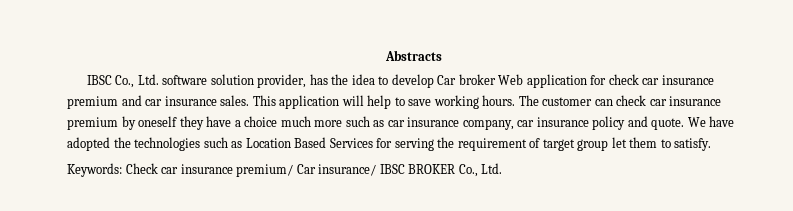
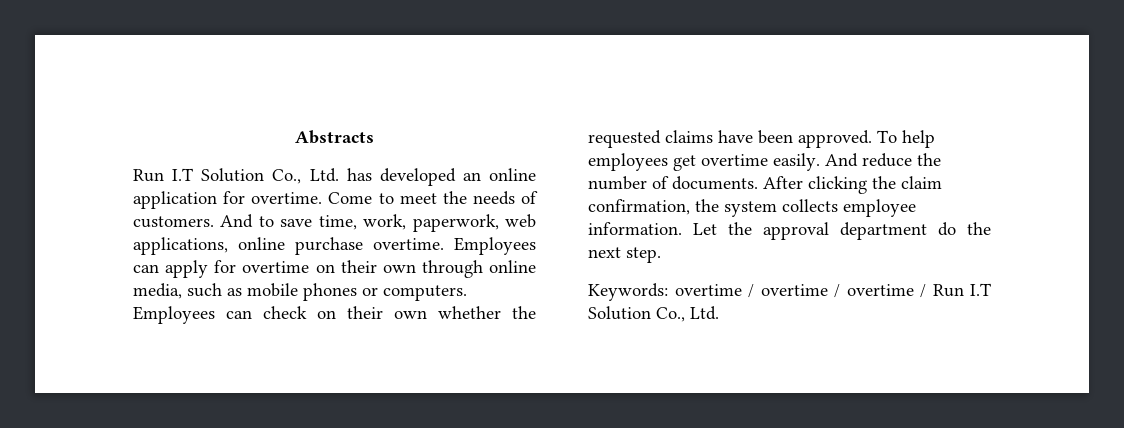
- IBSC Co., Ltd. software solution provider, has the idea to develop Car broker Web application for check car insurance premium and car insurance sales. This application will help to save working hours. The customer can check car insurance premium by oneself they have a choice much more such as car insurance company, car insurance policy and quote. We have adopted the technologies such as Location Based Services for serving the requirement of target group let them to satisfy.
- Keywords: Check car insurance premium/ Car insurance/ IBSC BROKER Co., Ltd.
+ Run I.T Solution Co., Ltd. has developed an online application for overtime. Come to meet the needs of customers. And to save time, work, paperwork, web applications, online purchase overtime. Employees can apply for overtime on their own through online media, such as mobile phones or computers. Employees can check on their own whether the requested claims have been approved. To help employees get overtime easily. And reduce the number of documents. After clicking the claim confirmation, the system collects employee information. Let the approval department do the next step.
+ Keywords: overtime / overtime / overtime / Run I.T Solution Co., Ltd.

